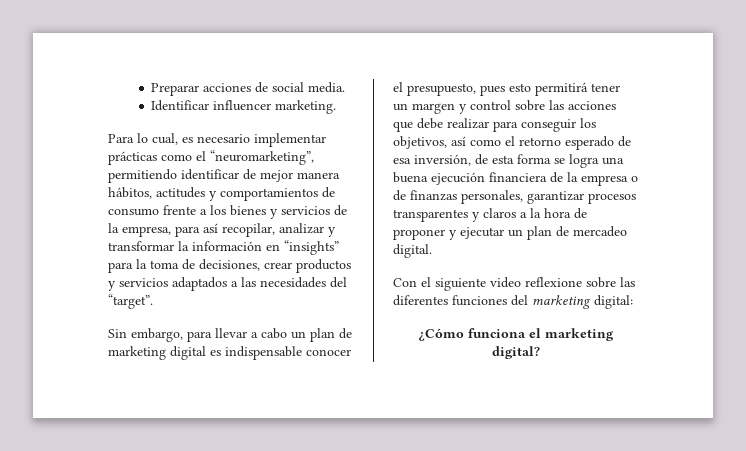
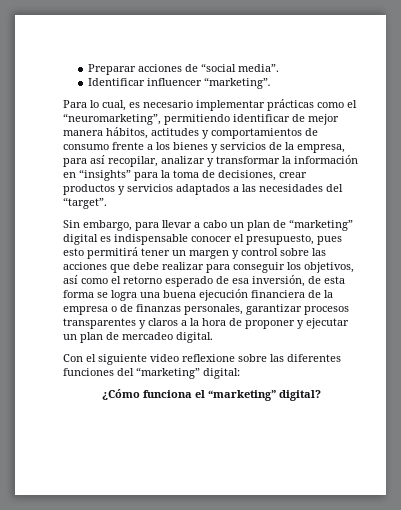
- Preparar acciones de social media.
+ Preparar acciones de “social media”.
- Identificar influencer marketing.
+ Identificar influencer “marketing”.
- Sin embargo, para llevar a cabo un plan de marketing digital es indispensable conocer el presupuesto, pues esto permitirá tener un margen y control sobre las acciones que debe realizar para conseguir los objetivos, así como el retorno esperado de esa inversión, de esta forma se logra una buena ejecución financiera de la empresa o de finanzas personales, garantizar procesos transparentes y claros a la hora de proponer y ejecutar un plan de mercadeo digital.
+ Sin embargo, para llevar a cabo un plan de “marketing” digital es indispensable conocer el presupuesto, pues esto permitirá tener un margen y control sobre las acciones que debe realizar para conseguir los objetivos, así como el retorno esperado de esa inversión, de esta forma se logra una buena ejecución financiera de la empresa o de finanzas personales, garantizar procesos transparentes y claros a la hora de proponer y ejecutar un plan de mercadeo digital.
- Con el siguiente video reflexione sobre las diferentes funciones del marketing digital:
+ Con el siguiente video reflexione sobre las diferentes funciones del “marketing” digital:
- ¿Cómo funciona el marketing digital?
+ ¿Cómo funciona el “marketing” digital?

